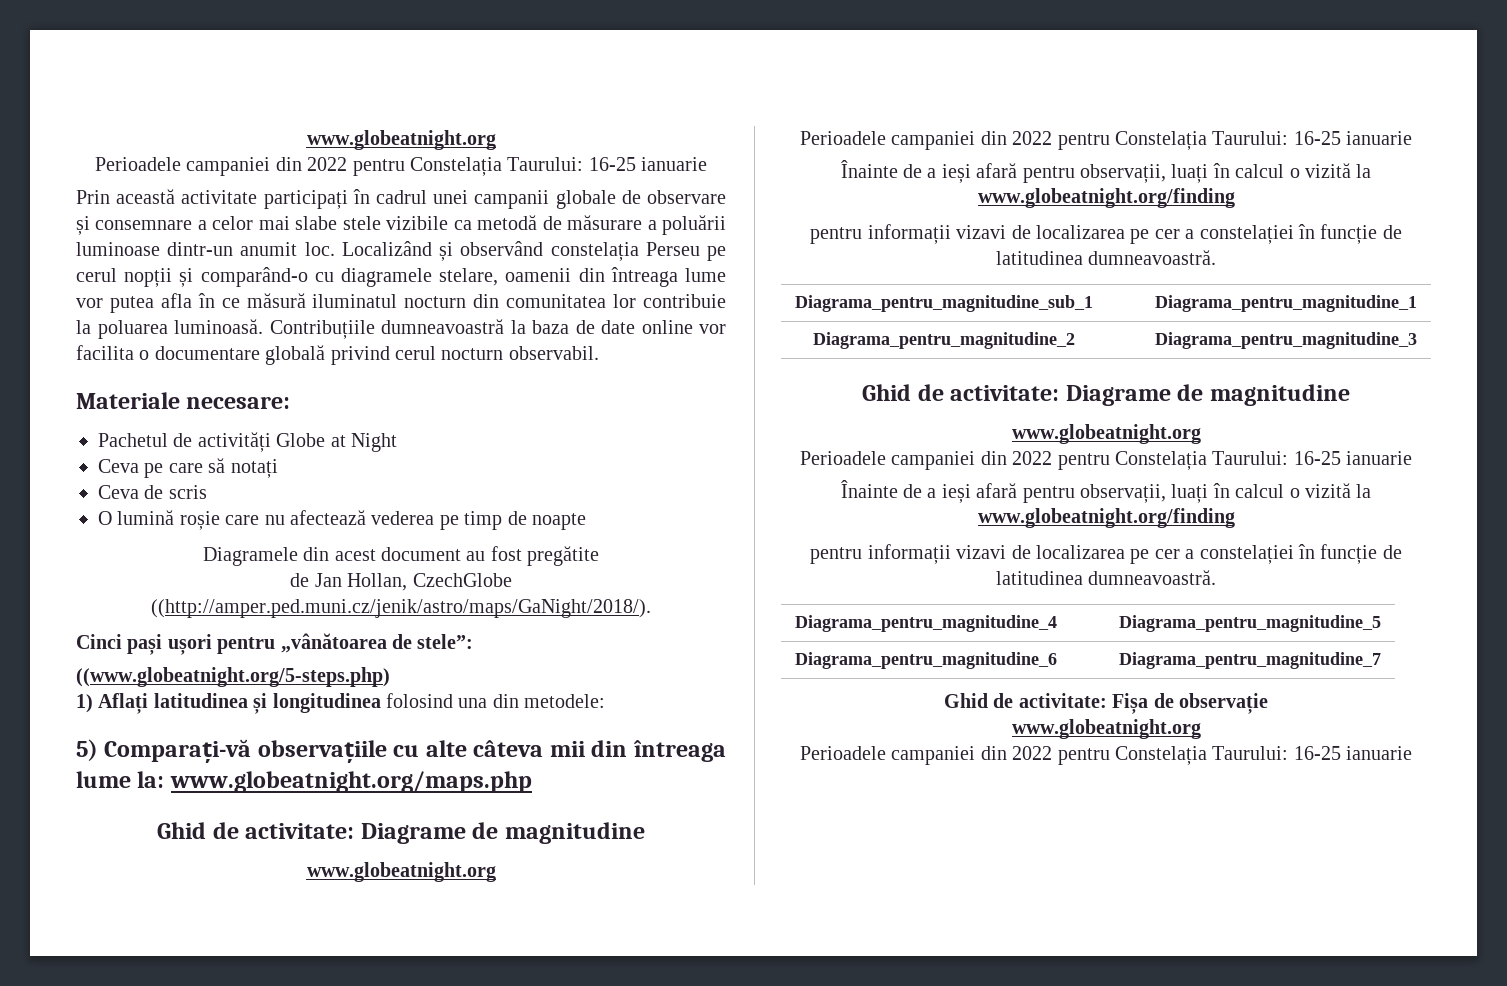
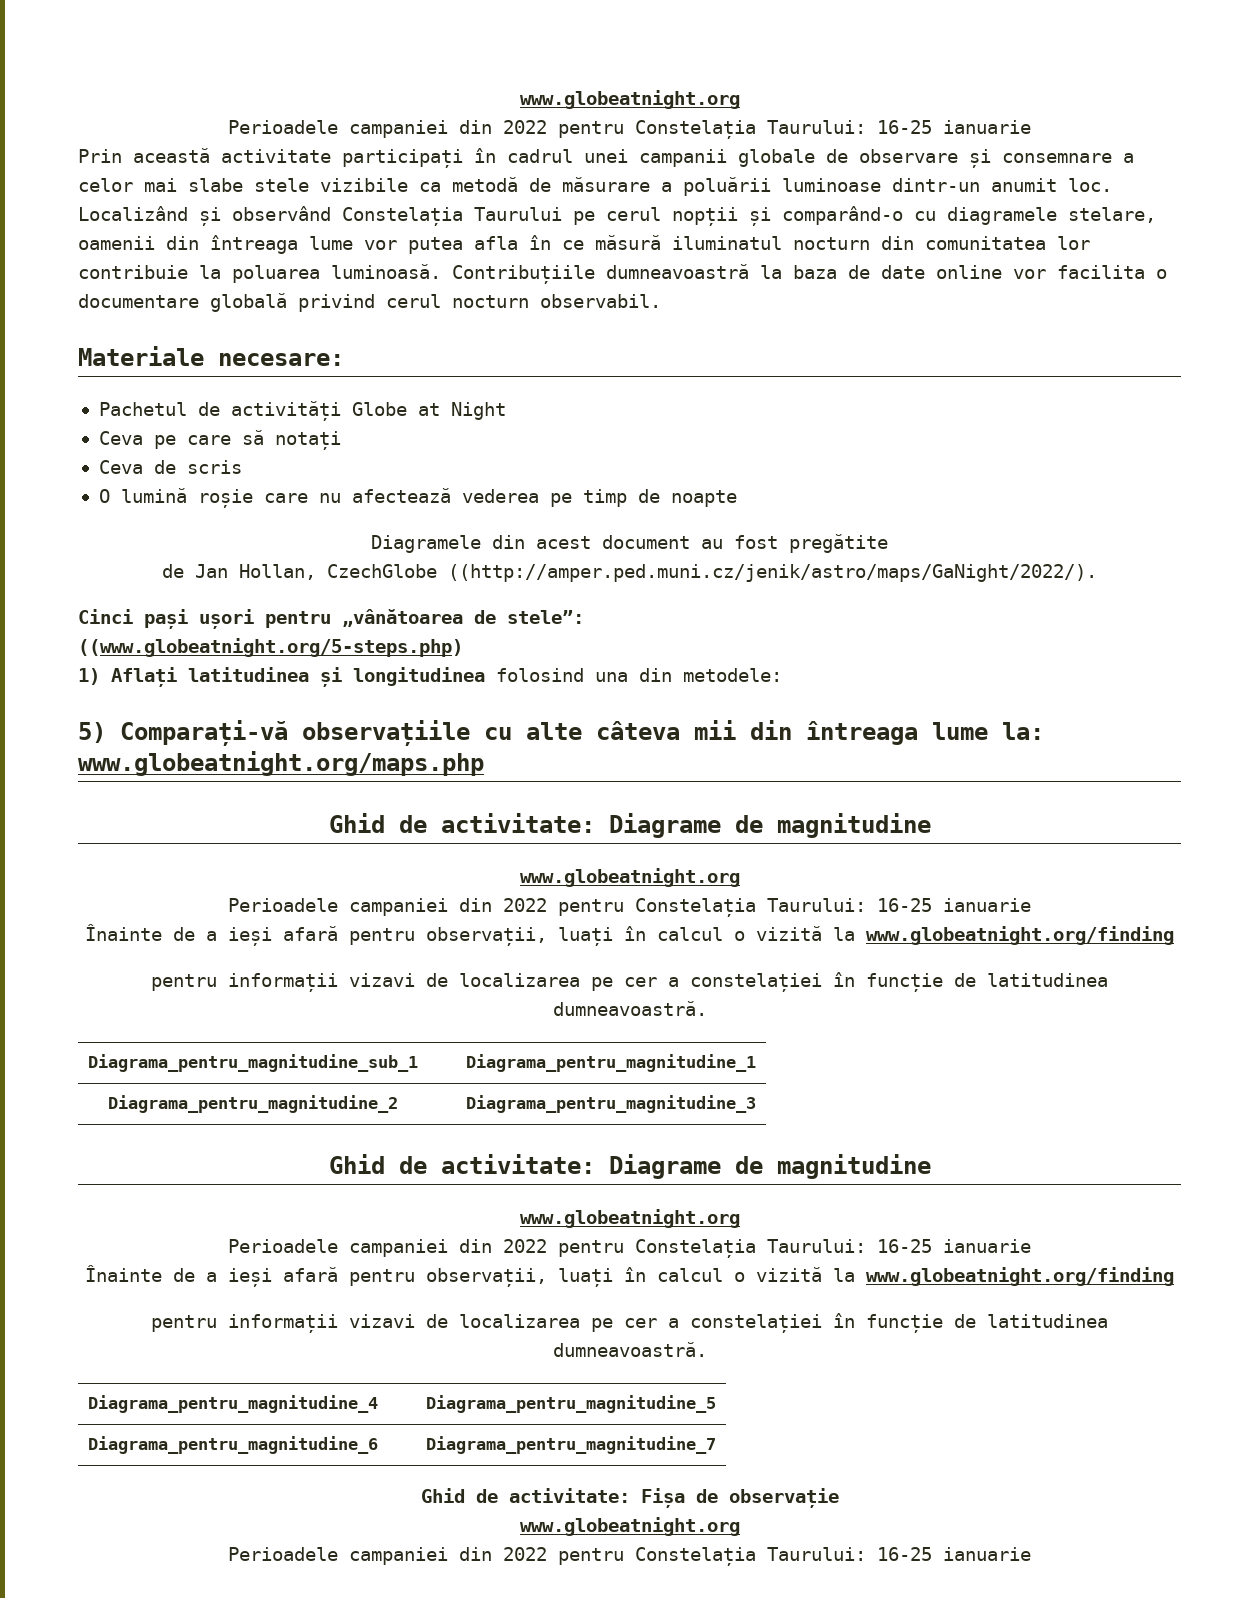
- Localizând și observând constelația Perseu pe cerul nopții și comparând-o cu diagramele stelare, oamenii din întreaga lume vor putea afla în ce măsură iluminatul nocturn din comunitatea lor contribuie la poluarea luminoasă.
+ Localizând și observând Constelația Taurului pe cerul nopții și comparând-o cu diagramele stelare, oamenii din întreaga lume vor putea afla în ce măsură iluminatul nocturn din comunitatea lor contribuie la poluarea luminoasă.
- de Jan Hollan, CzechGlobe ((http://amper.ped.muni.cz/jenik/astro/maps/GaNight/2018/).
+ de Jan Hollan, CzechGlobe ((http://amper.ped.muni.cz/jenik/astro/maps/GaNight/2022/).

